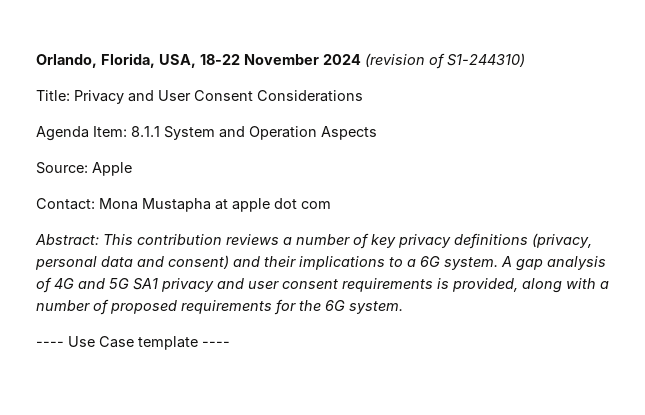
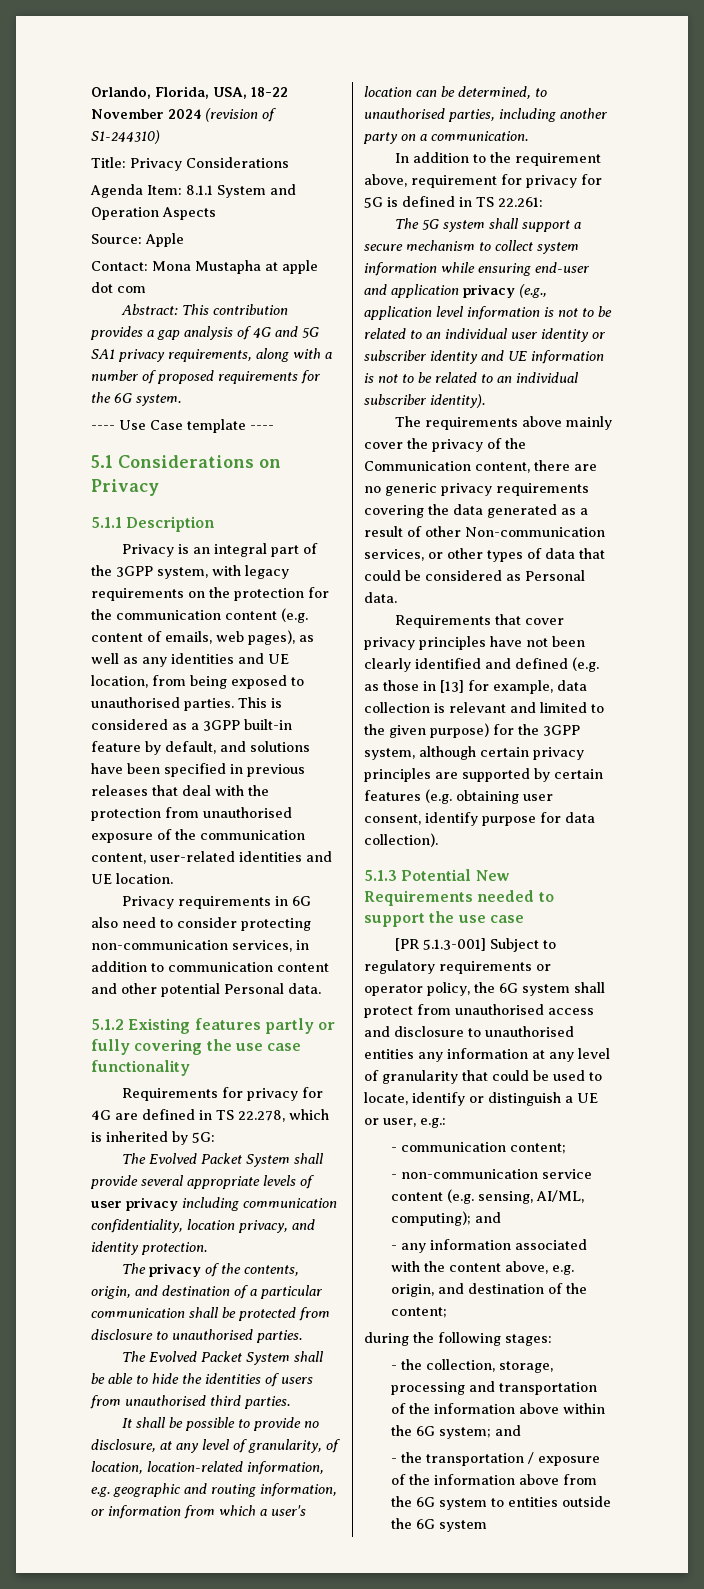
- Title: Privacy and User Consent Considerations
+ Title: Privacy Considerations
- Abstract: This contribution reviews a number of key privacy definitions (privacy, personal data and consent) and their implications to a 6G system. A gap analysis of 4G and 5G SA1 privacy and user consent requirements is provided, along with a number of proposed requirements for the 6G system.
+ Abstract: This contribution provides a gap analysis of 4G and 5G SA1 privacy requirements, along with a number of proposed requirements for the 6G system.
+ 5.1 Considerations on Privacy
+ 5.1.1 Description
+ Privacy is an integral part of the 3GPP system, with legacy requirements on the protection for the communication content (e.g. content of emails, web pages), as well as any identities and UE location, from being exposed to unauthorised parties. This is considered as a 3GPP built-in feature by default, and solutions have been specified in previous releases that deal with the protection from unauthorised exposure of the communication content, user-related identities and UE location.
+ Privacy requirements in 6G also need to consider protecting non-communication services, in addition to communication content and other potential Personal data.
+ 5.1.2 Existing features partly or fully covering the use case functionality
+ Requirements for privacy for 4G are defined in TS 22.278, which is inherited by 5G:
+ The Evolved Packet System shall provide several appropriate levels of user privacy including communication confidentiality, location privacy, and identity protection.
+ The privacy of the contents, origin, and destination of a particular communication shall be protected from disclosure to unauthorised parties.
+ The Evolved Packet System shall be able to hide the identities of users from unauthorised third parties.
+ It shall be possible to provide no disclosure, at any level of granularity, of location, location-related information, e.g. geographic and routing information, or information from which a user's location can be determined, to unauthorised parties, including another party on a communication.
+ In addition to the requirement above, requirement for privacy for 5G is defined in TS 22.261:
+ The 5G system shall support a secure mechanism to collect system information while ensuring end-user and application privacy (e.g., application level information is not to be related to an individual user identity or subscriber identity and UE information is not to be related to an individual subscriber identity).
+ The requirements above mainly cover the privacy of the Communication content, there are no generic privacy requirements covering the data generated as a result of other Non-communication services, or other types of data that could be considered as Personal data.
+ Requirements that cover privacy principles have not been clearly identified and defined (e.g. as those in [13] for example, data collection is relevant and limited to the given purpose) for the 3GPP system, although certain privacy principles are supported by certain features (e.g. obtaining user consent, identify purpose for data collection).
+ 5.1.3 Potential New Requirements needed to support the use case
+ [PR 5.1.3-001] Subject to regulatory requirements or operator policy, the 6G system shall protect from unauthorised access and disclosure to unauthorised entities any information at any level of granularity that could be used to locate, identify or distinguish a UE or user, e.g.:
+ - communication content;
+ - non-communication service content (e.g. sensing, AI/ML, computing); and
+ - any information associated with the content above, e.g. origin, and destination of the content;
+ during the following stages:
+ - the collection, storage, processing and transportation of the information above within the 6G system; and
+ - the transportation / exposure of the information above from the 6G system to entities outside the 6G system

